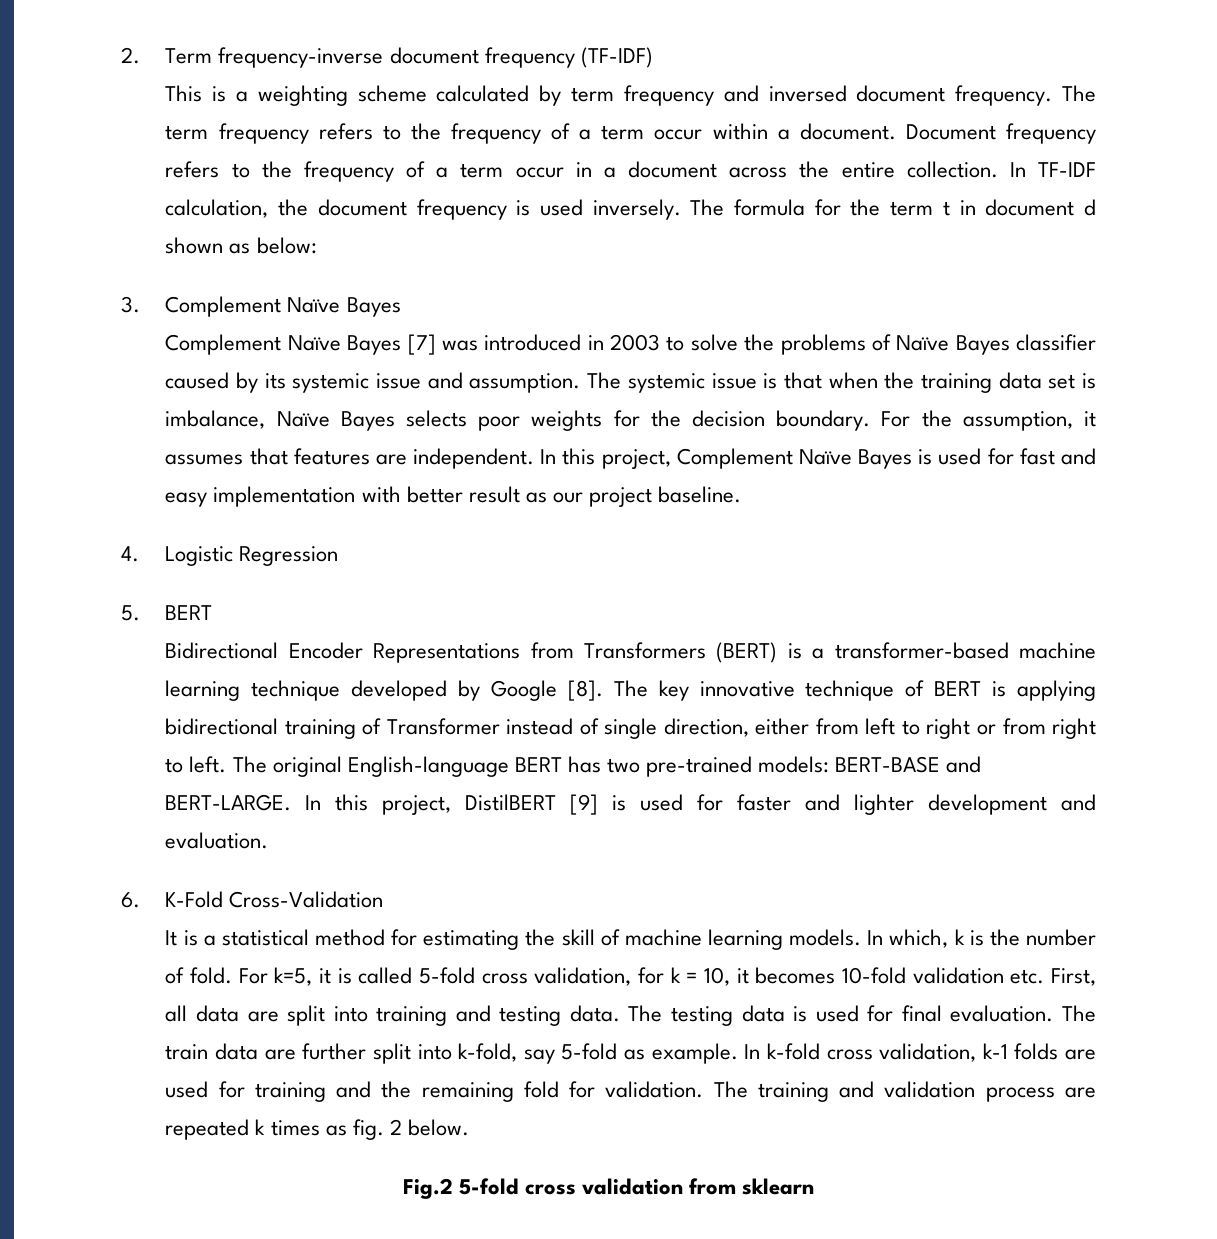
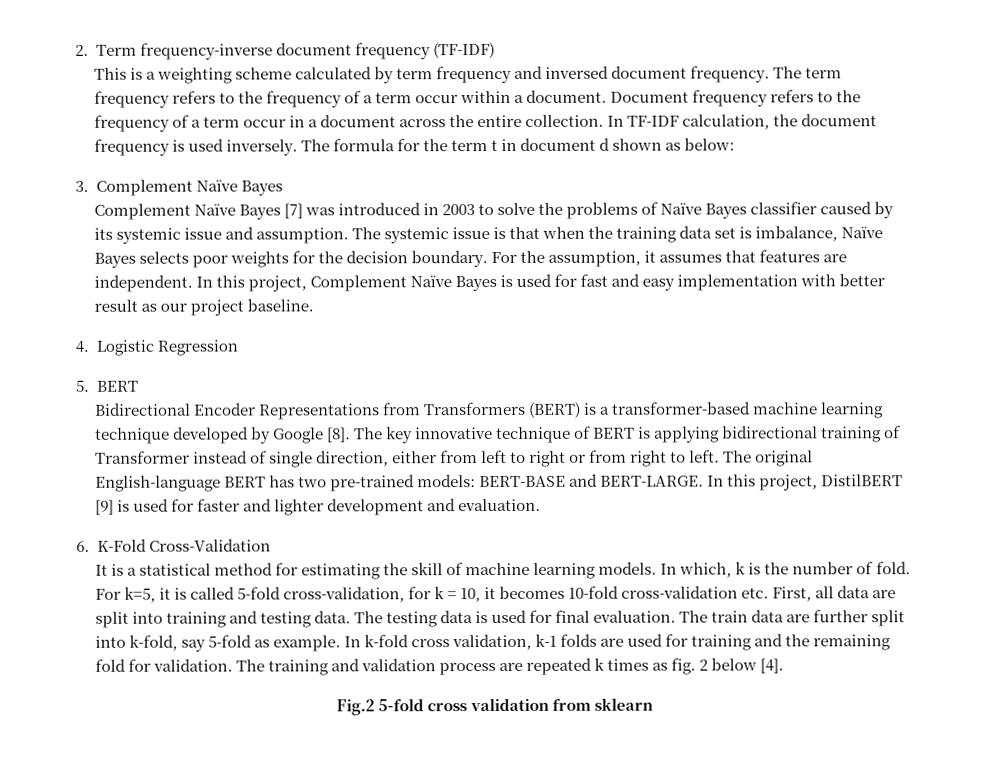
- For k=5, it is called 5-fold cross validation, for k = 10, it becomes 10-fold validation etc. First, all data are split into training and testing data.
+ For k=5, it is called 5-fold cross-validation, for k = 10, it becomes 10-fold cross-validation etc. First, all data are split into training and testing data.
- The training and validation process are repeated k times as fig. 2 below.
+ The training and validation process are repeated k times as fig. 2 below [4].

